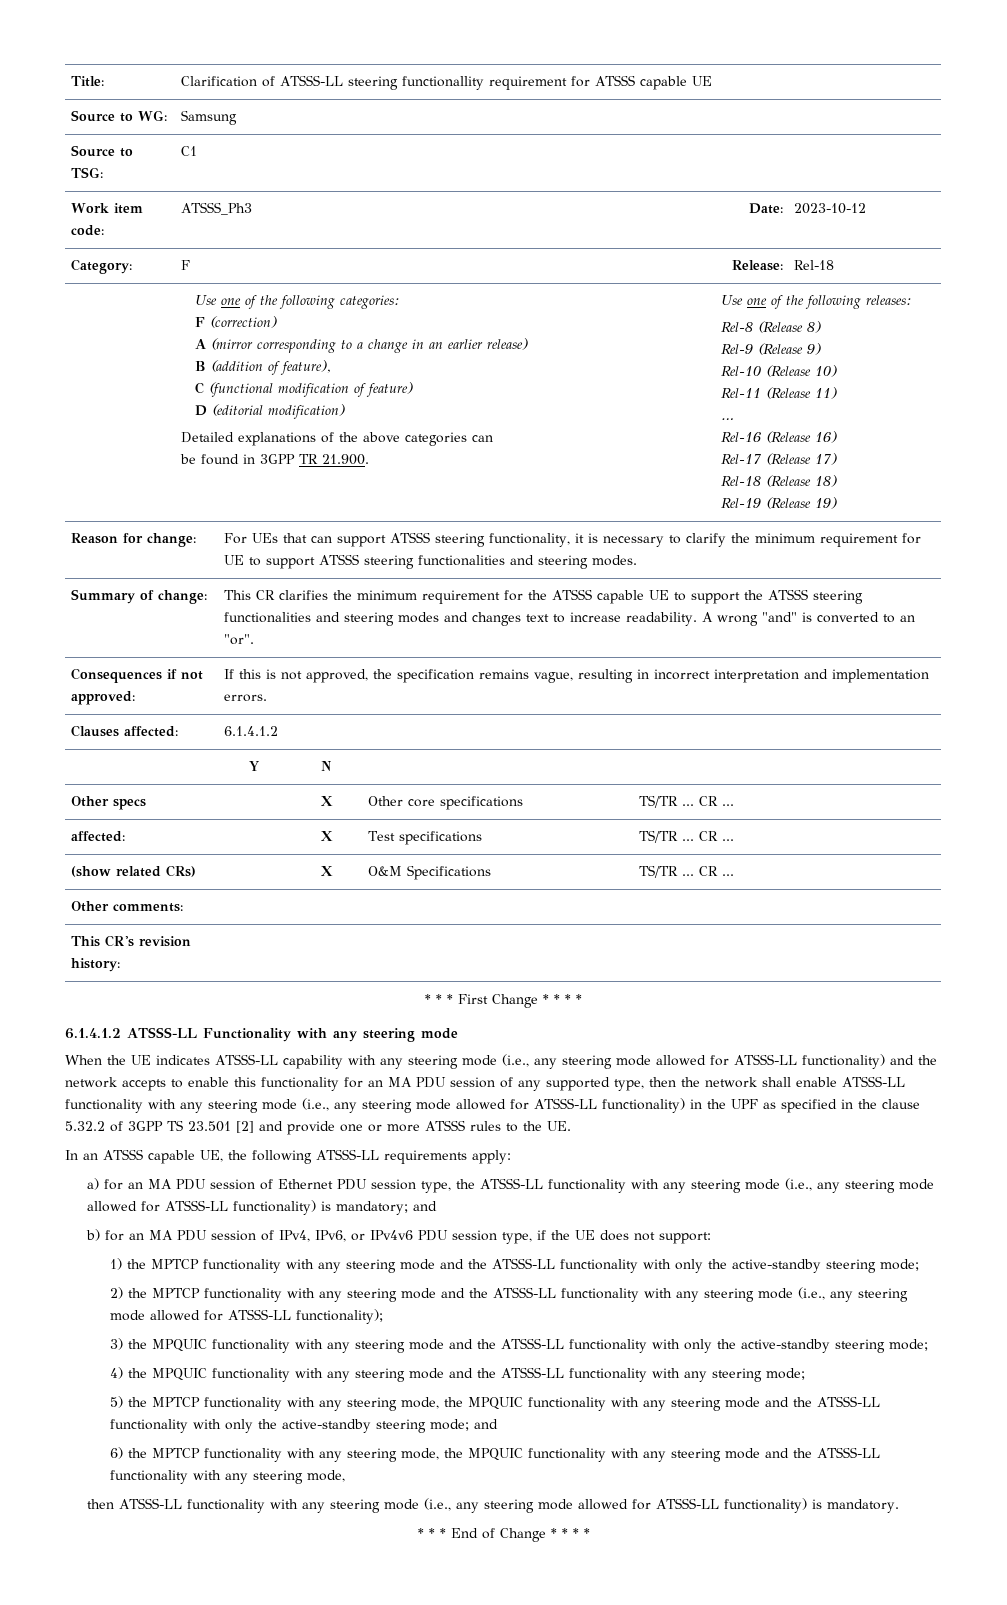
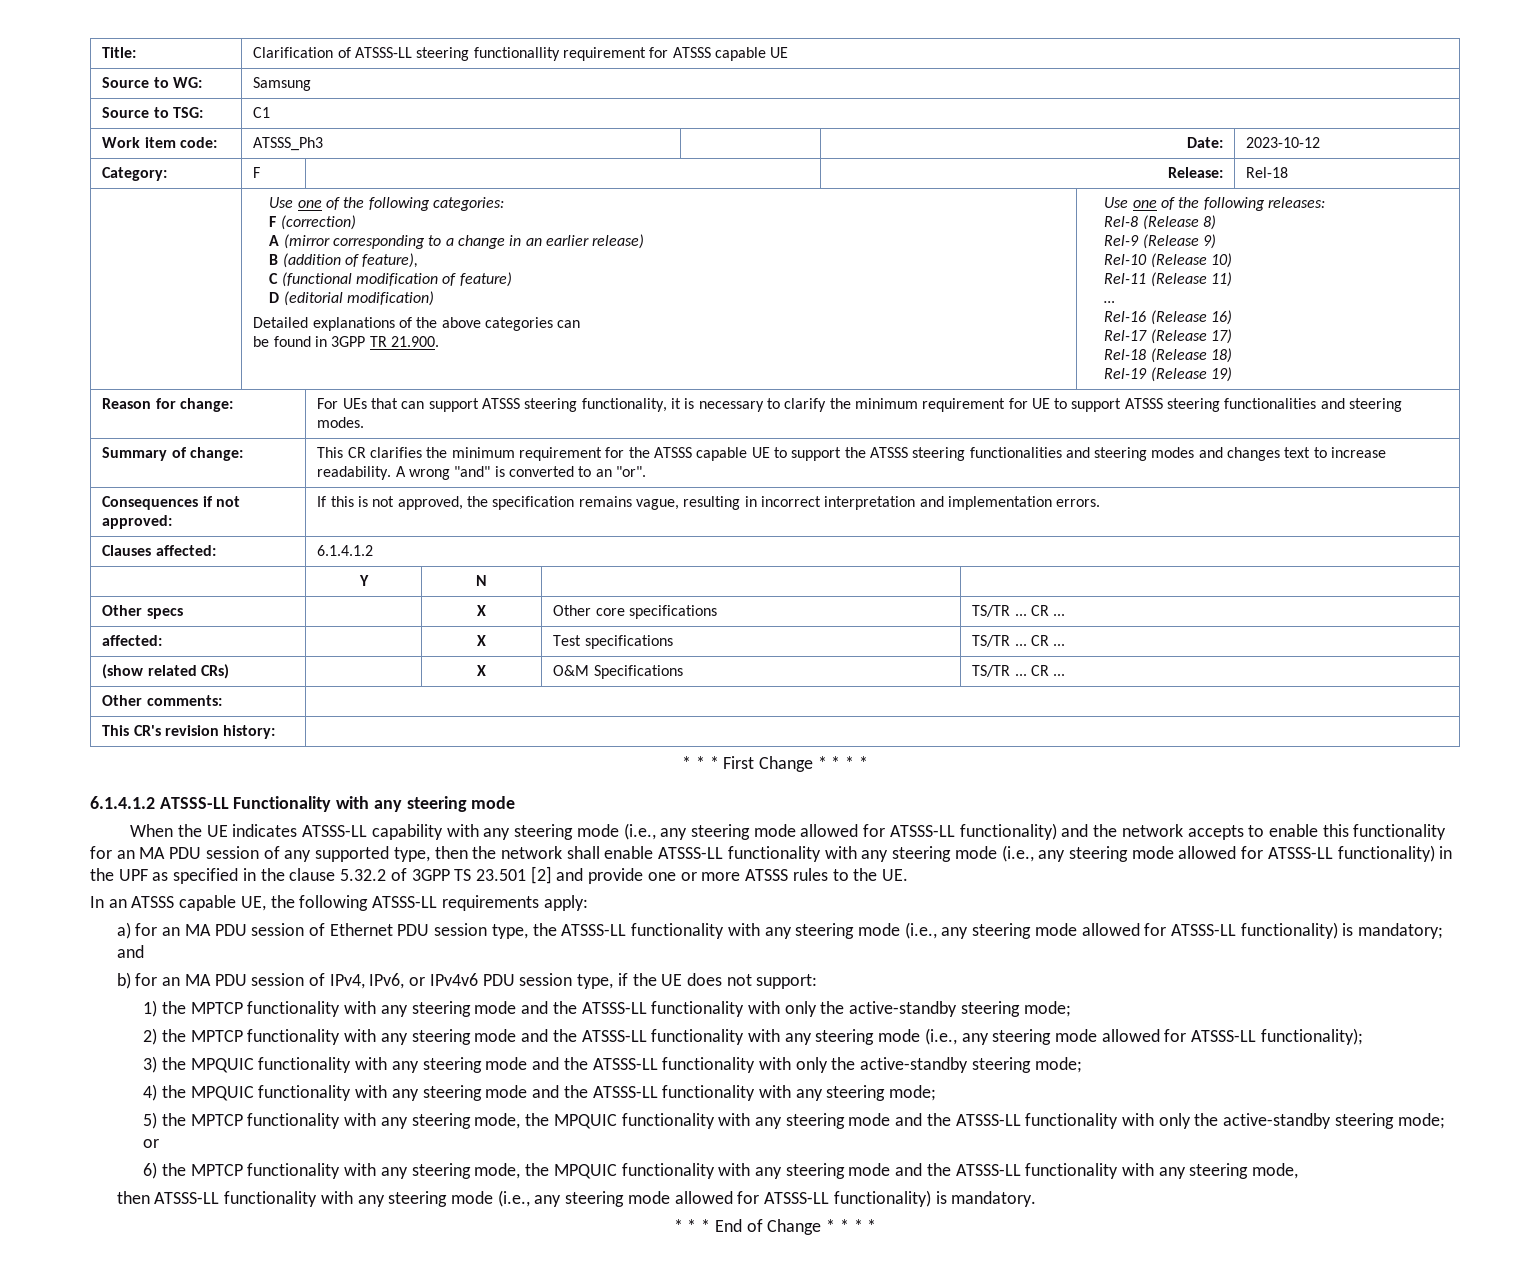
- 5) the MPTCP functionality with any steering mode, the MPQUIC functionality with any steering mode and the ATSSS-LL functionality with only the active-standby steering mode; and
+ 5) the MPTCP functionality with any steering mode, the MPQUIC functionality with any steering mode and the ATSSS-LL functionality with only the active-standby steering mode; or

